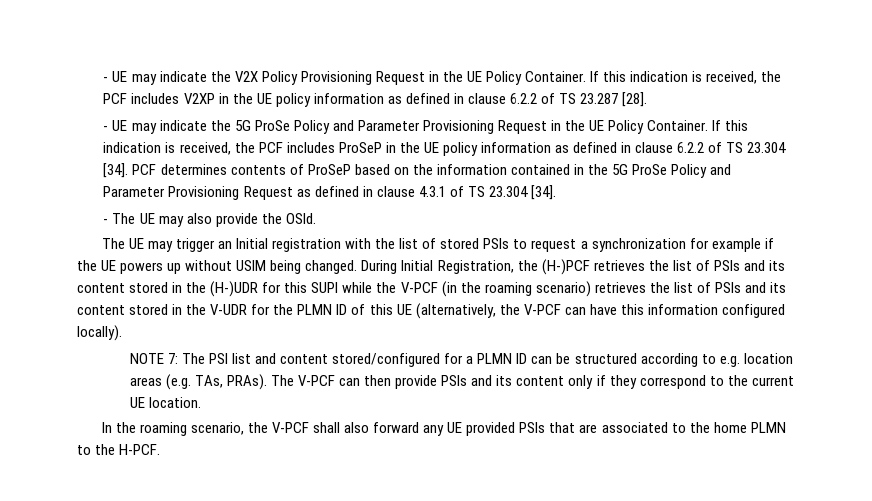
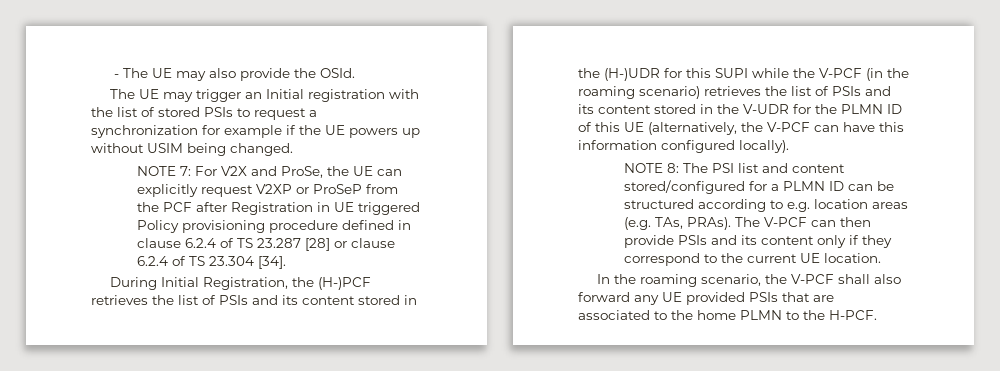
- - UE may indicate the V2X Policy Provisioning Request in the UE Policy Container. If this indication is received, the PCF includes V2XP in the UE policy information as defined in clause 6.2.2 of TS 23.287 [28].
- - UE may indicate the 5G ProSe Policy and Parameter Provisioning Request in the UE Policy Container. If this indication is received, the PCF includes ProSeP in the UE policy information as defined in clause 6.2.2 of TS 23.304 [34]. PCF determines contents of ProSeP based on the information contained in the 5G ProSe Policy and Parameter Provisioning Request as defined in clause 4.3.1 of TS 23.304 [34].
- The UE may trigger an Initial registration with the list of stored PSIs to request a synchronization for example if the UE powers up without USIM being changed. During Initial Registration, the (H-)PCF retrieves the list of PSIs and its content stored in the (H-)UDR for this SUPI while the V-PCF (in the roaming scenario) retrieves the list of PSIs and its content stored in the V-UDR for the PLMN ID of this UE (alternatively, the V-PCF can have this information configured locally).
+ The UE may trigger an Initial registration with the list of stored PSIs to request a synchronization for example if the UE powers up without USIM being changed.
+ NOTE 7: For V2X and ProSe, the UE can explicitly request V2XP or ProSeP from the PCF after Registration in UE triggered Policy provisioning procedure defined in clause 6.2.4 of TS 23.287 [28] or clause 6.2.4 of TS 23.304 [34].
+ During Initial Registration, the (H-)PCF retrieves the list of PSIs and its content stored in the (H-)UDR for this SUPI while the V-PCF (in the roaming scenario) retrieves the list of PSIs and its content stored in the V-UDR for the PLMN ID of this UE (alternatively, the V-PCF can have this information configured locally).
- NOTE 7: The PSI list and content stored/configured for a PLMN ID can be structured according to e.g. location areas (e.g. TAs, PRAs).
+ NOTE 8: The PSI list and content stored/configured for a PLMN ID can be structured according to e.g. location areas (e.g. TAs, PRAs).

